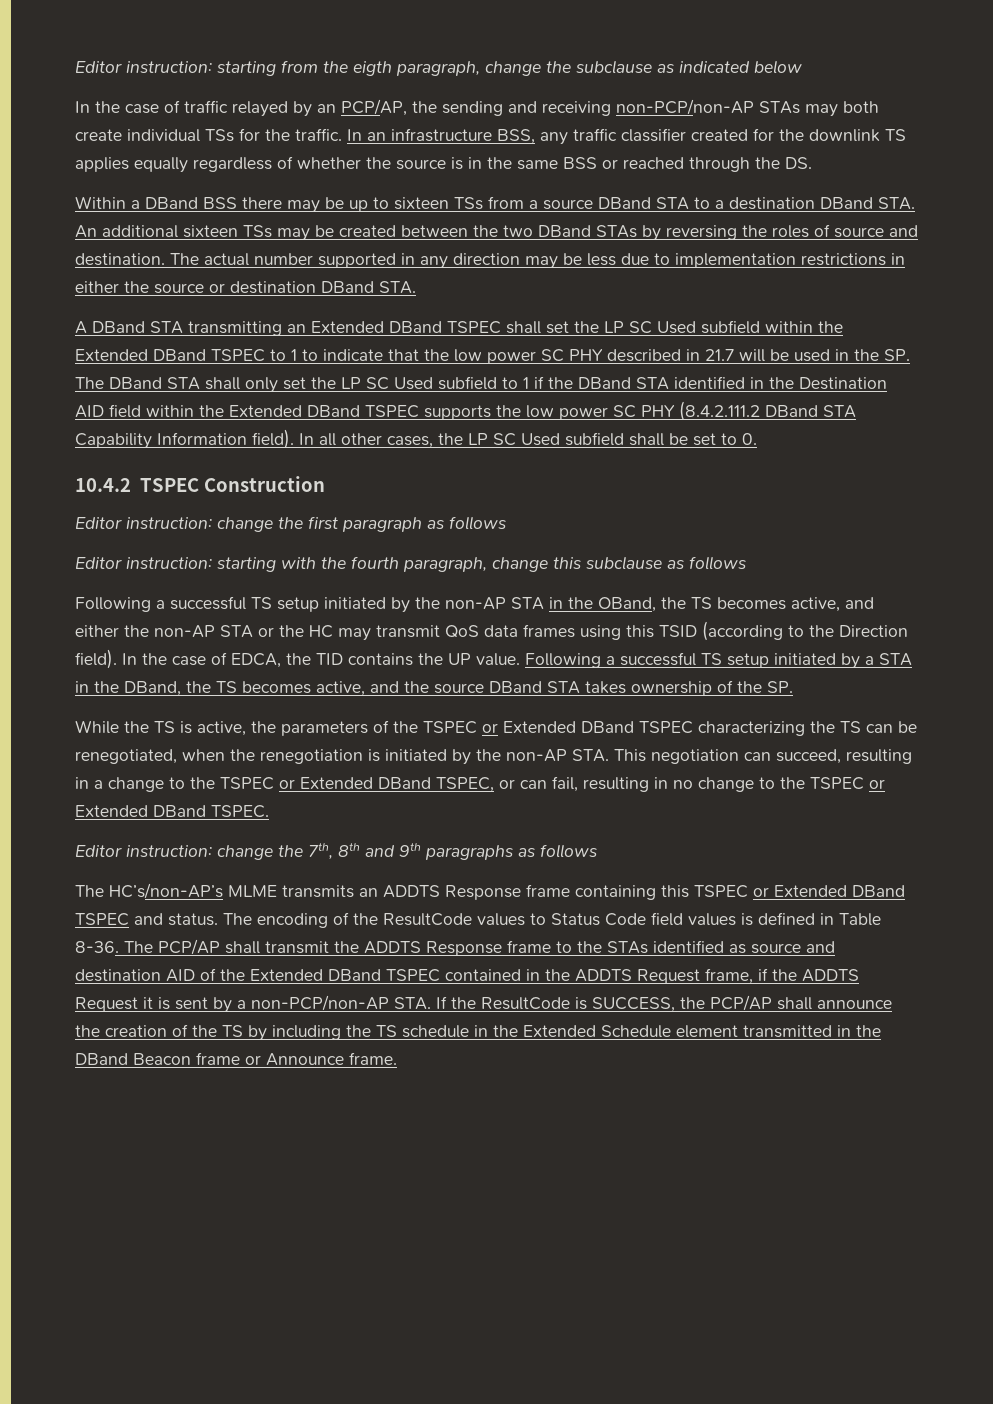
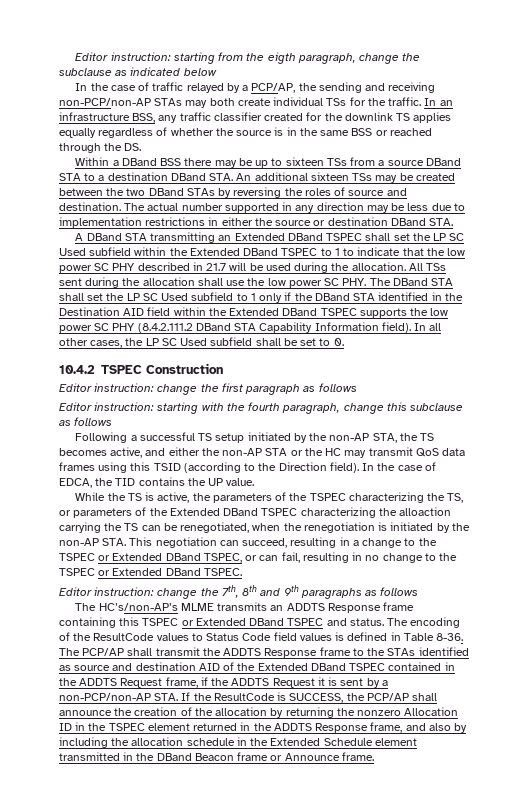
- In the case of traffic relayed by an PCP/AP, the sending and receiving non-PCP/non-AP STAs may both create individual TSs for the traffic.
+ In the case of traffic relayed by a PCP/AP, the sending and receiving non-PCP/non-AP STAs may both create individual TSs for the traffic.
- A DBand STA transmitting an Extended DBand TSPEC shall set the LP SC Used subfield within the Extended DBand TSPEC to 1 to indicate that the low power SC PHY described in 21.7 will be used in the SP. The DBand STA shall only set the LP SC Used subfield to 1 if the DBand STA identified in the Destination AID field within the Extended DBand TSPEC supports the low power SC PHY (8.4.2.111.2 DBand STA Capability Information field).
+ A DBand STA transmitting an Extended DBand TSPEC shall set the LP SC Used subfield within the Extended DBand TSPEC to 1 to indicate that the low power SC PHY described in 21.7 will be used during the allocation. All TSs sent during the allocation shall use the low power SC PHY. The DBand STA shall set the LP SC Used subfield to 1 only if the DBand STA identified in the Destination AID field within the Extended DBand TSPEC supports the low power SC PHY (8.4.2.111.2 DBand STA Capability Information field).
- Following a successful TS setup initiated by the non-AP STA in the OBand, the TS becomes active, and either the non-AP STA or the HC may transmit QoS data frames using this TSID (according to the Direction field).
+ Following a successful TS setup initiated by the non-AP STA, the TS becomes active, and either the non-AP STA or the HC may transmit QoS data frames using this TSID (according to the Direction field).
- Following a successful TS setup initiated by a STA in the DBand, the TS becomes active, and the source DBand STA takes ownership of the SP.
- While the TS is active, the parameters of the TSPEC or Extended DBand TSPEC characterizing the TS can be renegotiated, when the renegotiation is initiated by the non-AP STA. This negotiation can succeed, resulting in a change to the TSPEC or Extended DBand TSPEC, or can fail, resulting in no change to the TSPEC or Extended DBand TSPEC.
+ While the TS is active, the parameters of the TSPEC characterizing the TS, or parameters of the Extended DBand TSPEC characterizing the alloaction carrying the TS can be renegotiated, when the renegotiation is initiated by the non-AP STA. This negotiation can succeed, resulting in a change to the TSPEC or Extended DBand TSPEC, or can fail, resulting in no change to the TSPEC or Extended DBand TSPEC.
- The PCP/AP shall transmit the ADDTS Response frame to the STAs identified as source and destination AID of the Extended DBand TSPEC contained in the ADDTS Request frame, if the ADDTS Request it is sent by a non-PCP/non-AP STA. If the ResultCode is SUCCESS, the PCP/AP shall announce the creation of the TS by including the TS schedule in the Extended Schedule element transmitted in the DBand Beacon frame or Announce frame.
+ The PCP/AP shall transmit the ADDTS Response frame to the STAs identified as source and destination AID of the Extended DBand TSPEC contained in the ADDTS Request frame, if the ADDTS Request it is sent by a non-PCP/non-AP STA. If the ResultCode is SUCCESS, the PCP/AP shall announce the creation of the allocation by returning the nonzero Allocation ID in the TSPEC element returned in the ADDTS Response frame, and also by including the allocation schedule in the Extended Schedule element transmitted in the DBand Beacon frame or Announce frame.

